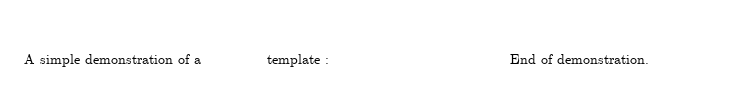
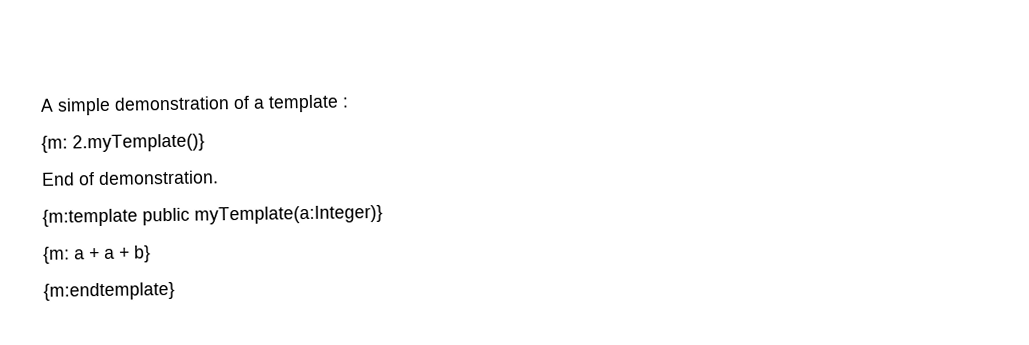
+ {m: 2.myTemplate()}
+ {m:template public myTemplate(a:Integer)}
+ {m: a + a + b}
+ {m:endtemplate}

